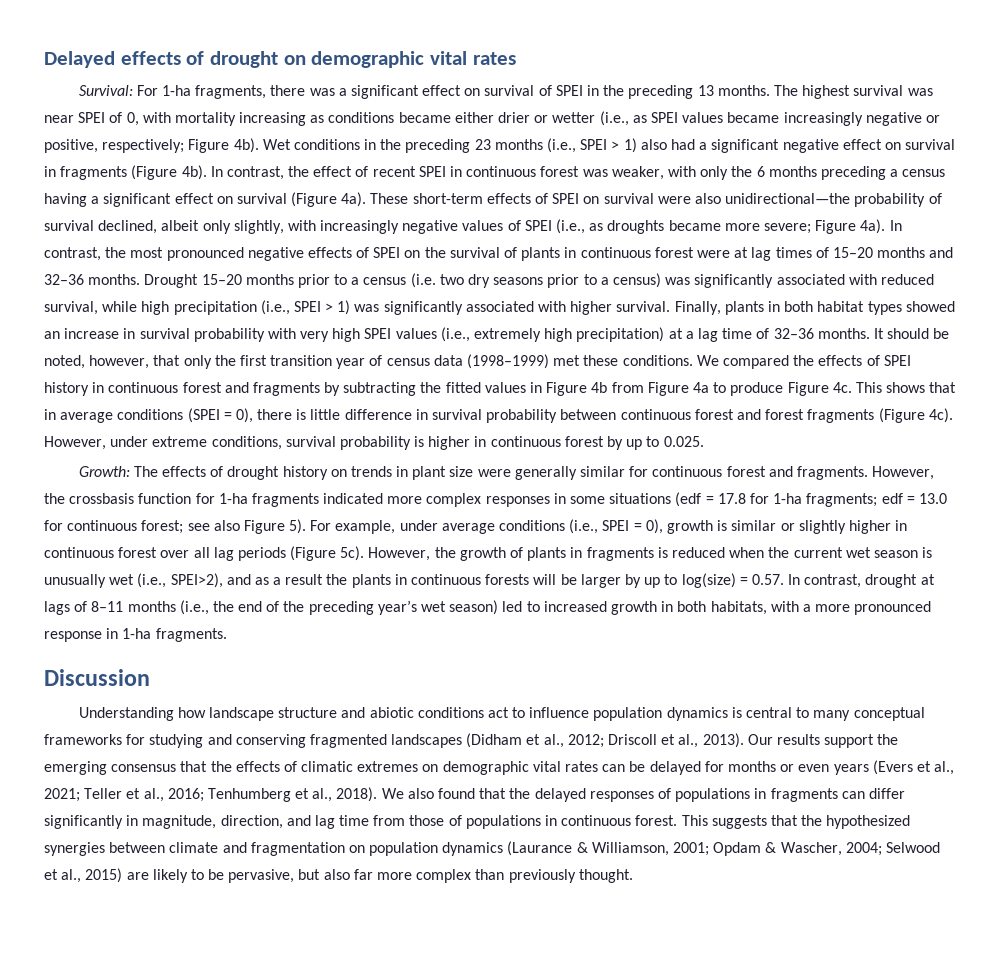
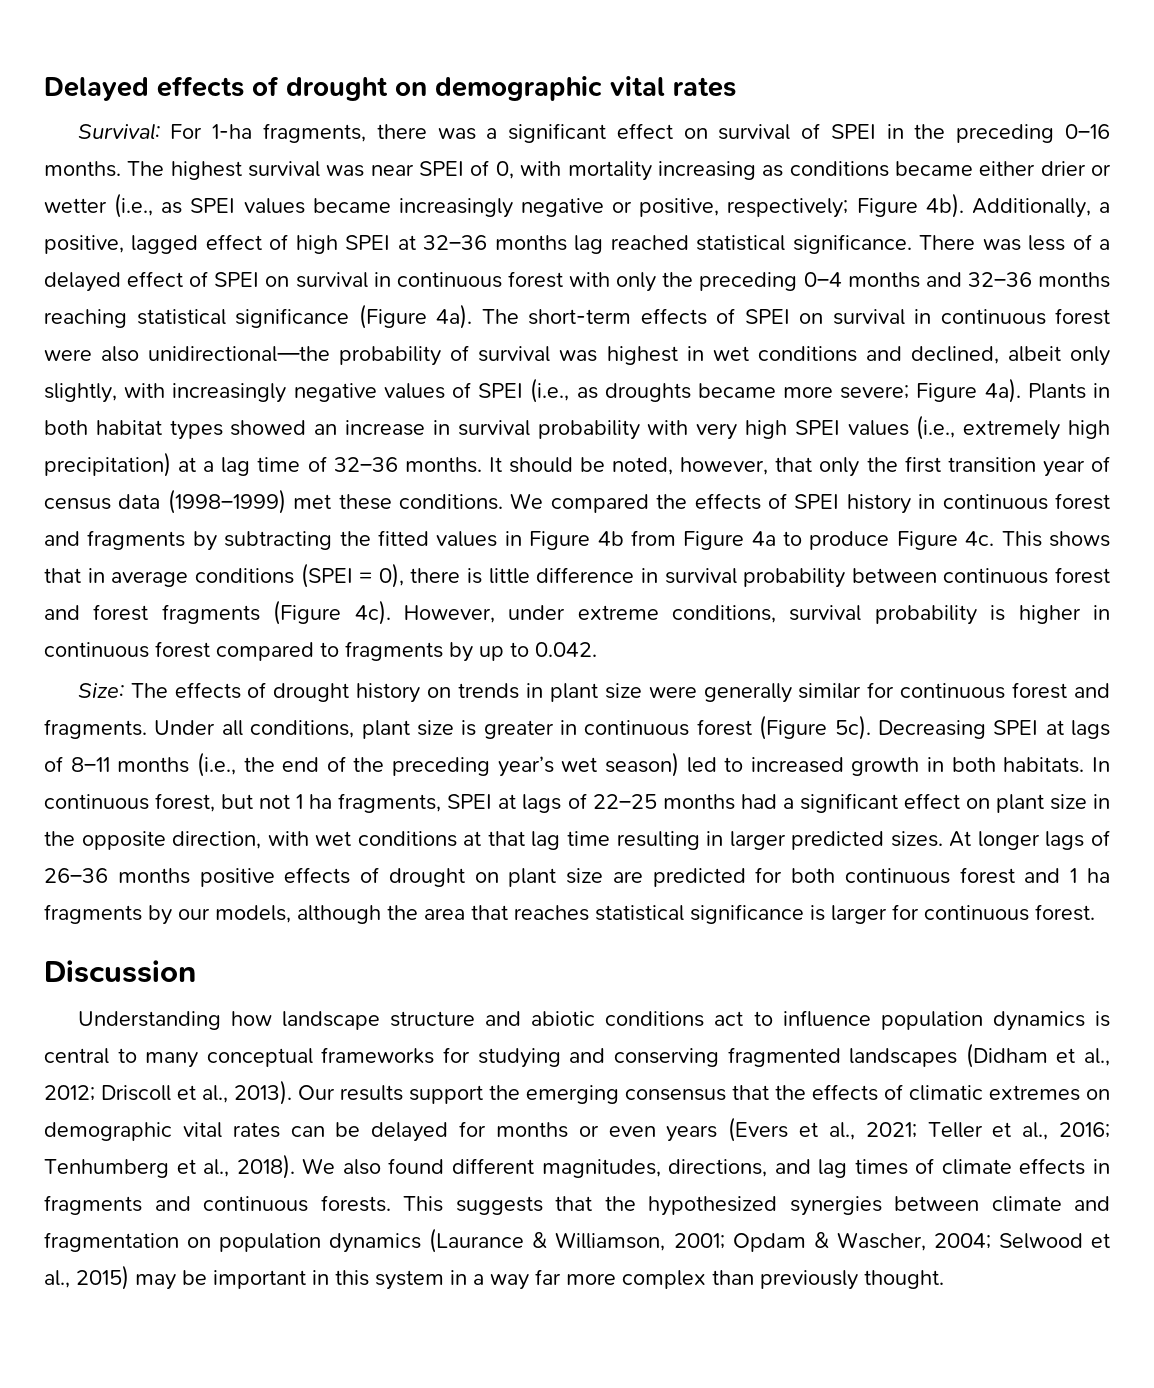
- Survival: For 1-ha fragments, there was a significant effect on survival of SPEI in the preceding 13 months.
+ Survival: For 1-ha fragments, there was a significant effect on survival of SPEI in the preceding 0–16 months.
- Wet conditions in the preceding 23 months (i.e., SPEI > 1) also had a significant negative effect on survival in fragments (Figure 4b). In contrast, the effect of recent SPEI in continuous forest was weaker, with only the 6 months preceding a census having a significant effect on survival (Figure 4a).
+ Additionally, a positive, lagged effect of high SPEI at 32–36 months lag reached statistical significance. There was less of a delayed effect of SPEI on survival in continuous forest with only the preceding 0–4 months and 32–36 months reaching statistical significance (Figure 4a).
- These short-term effects of SPEI on survival were also unidirectional—the probability of survival declined, albeit only slightly, with increasingly negative values of SPEI (i.e., as droughts became more severe; Figure 4a).
+ The short-term effects of SPEI on survival in continuous forest were also unidirectional—the probability of survival was highest in wet conditions and declined, albeit only slightly, with increasingly negative values of SPEI (i.e., as droughts became more severe; Figure 4a).
- In contrast, the most pronounced negative effects of SPEI on the survival of plants in continuous forest were at lag times of 15–20 months and 32–36 months. Drought 15–20 months prior to a census (i.e. two dry seasons prior to a census) was significantly associated with reduced survival, while high precipitation (i.e., SPEI > 1) was significantly associated with higher survival. Finally, plants in both habitat types showed an increase in survival probability with very high SPEI values (i.e., extremely high precipitation) at a lag time of 32–36 months.
+ Plants in both habitat types showed an increase in survival probability with very high SPEI values (i.e., extremely high precipitation) at a lag time of 32–36 months.
- However, under extreme conditions, survival probability is higher in continuous forest by up to 0.025.
- Growth: The effects of drought history on trends in plant size were generally similar for continuous forest and fragments.
+ However, under extreme conditions, survival probability is higher in continuous forest compared to fragments by up to 0.042.
+ Size: The effects of drought history on trends in plant size were generally similar for continuous forest and fragments.
- However, the crossbasis function for 1-ha fragments indicated more complex responses in some situations (edf = 17.8 for 1-ha fragments; edf = 13.0 for continuous forest; see also Figure 5). For example, under average conditions (i.e., SPEI = 0), growth is similar or slightly higher in continuous forest over all lag periods (Figure 5c). However, the growth of plants in fragments is reduced when the current wet season is unusually wet (i.e., SPEI>2), and as a result the plants in continuous forests will be larger by up to log(size) = 0.57. In contrast, drought at lags of 8–11 months (i.e., the end of the preceding year’s wet season) led to increased growth in both habitats, with a more pronounced response in 1-ha fragments.
+ Under all conditions, plant size is greater in continuous forest (Figure 5c). Decreasing SPEI at lags of 8–11 months (i.e., the end of the preceding year’s wet season) led to increased growth in both habitats. In continuous forest, but not 1 ha fragments, SPEI at lags of 22–25 months had a significant effect on plant size in the opposite direction, with wet conditions at that lag time resulting in larger predicted sizes. At longer lags of 26–36 months positive effects of drought on plant size are predicted for both continuous forest and 1 ha fragments by our models, although the area that reaches statistical significance is larger for continuous forest.
- We also found that the delayed responses of populations in fragments can differ significantly in magnitude, direction, and lag time from those of populations in continuous forest.
+ We also found different magnitudes, directions, and lag times of climate effects in fragments and continuous forests.
- This suggests that the hypothesized synergies between climate and fragmentation on population dynamics (Laurance & Williamson, 2001; Opdam & Wascher, 2004; Selwood et al., 2015) are likely to be pervasive, but also far more complex than previously thought.
+ This suggests that the hypothesized synergies between climate and fragmentation on population dynamics (Laurance & Williamson, 2001; Opdam & Wascher, 2004; Selwood et al., 2015) may be important in this system in a way far more complex than previously thought.

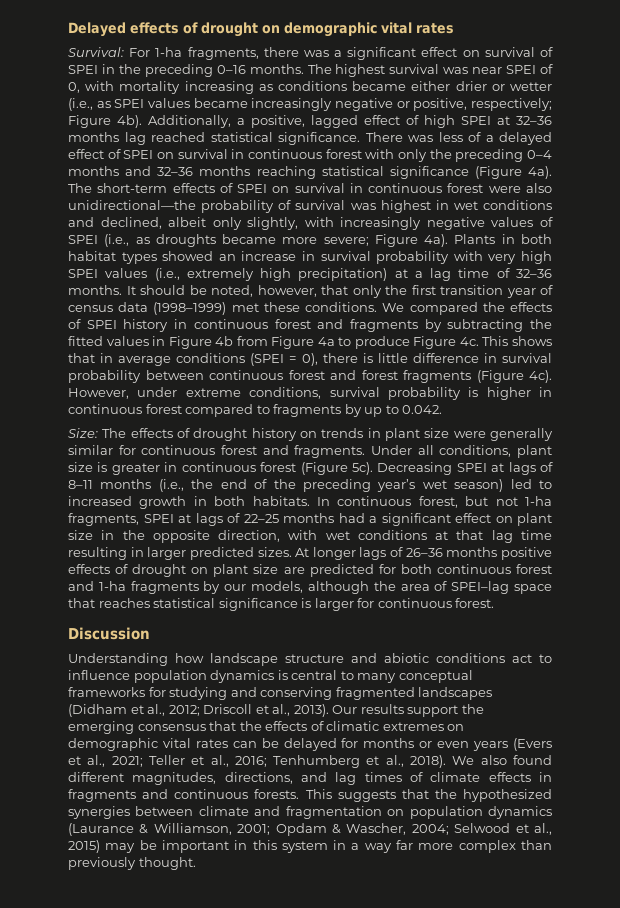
- In continuous forest, but not 1 ha fragments, SPEI at lags of 22–25 months had a significant effect on plant size in the opposite direction, with wet conditions at that lag time resulting in larger predicted sizes.
+ In continuous forest, but not 1-ha fragments, SPEI at lags of 22–25 months had a significant effect on plant size in the opposite direction, with wet conditions at that lag time resulting in larger predicted sizes.
- At longer lags of 26–36 months positive effects of drought on plant size are predicted for both continuous forest and 1 ha fragments by our models, although the area that reaches statistical significance is larger for continuous forest.
+ At longer lags of 26–36 months positive effects of drought on plant size are predicted for both continuous forest and 1-ha fragments by our models, although the area of SPEI–lag space that reaches statistical significance is larger for continuous forest.

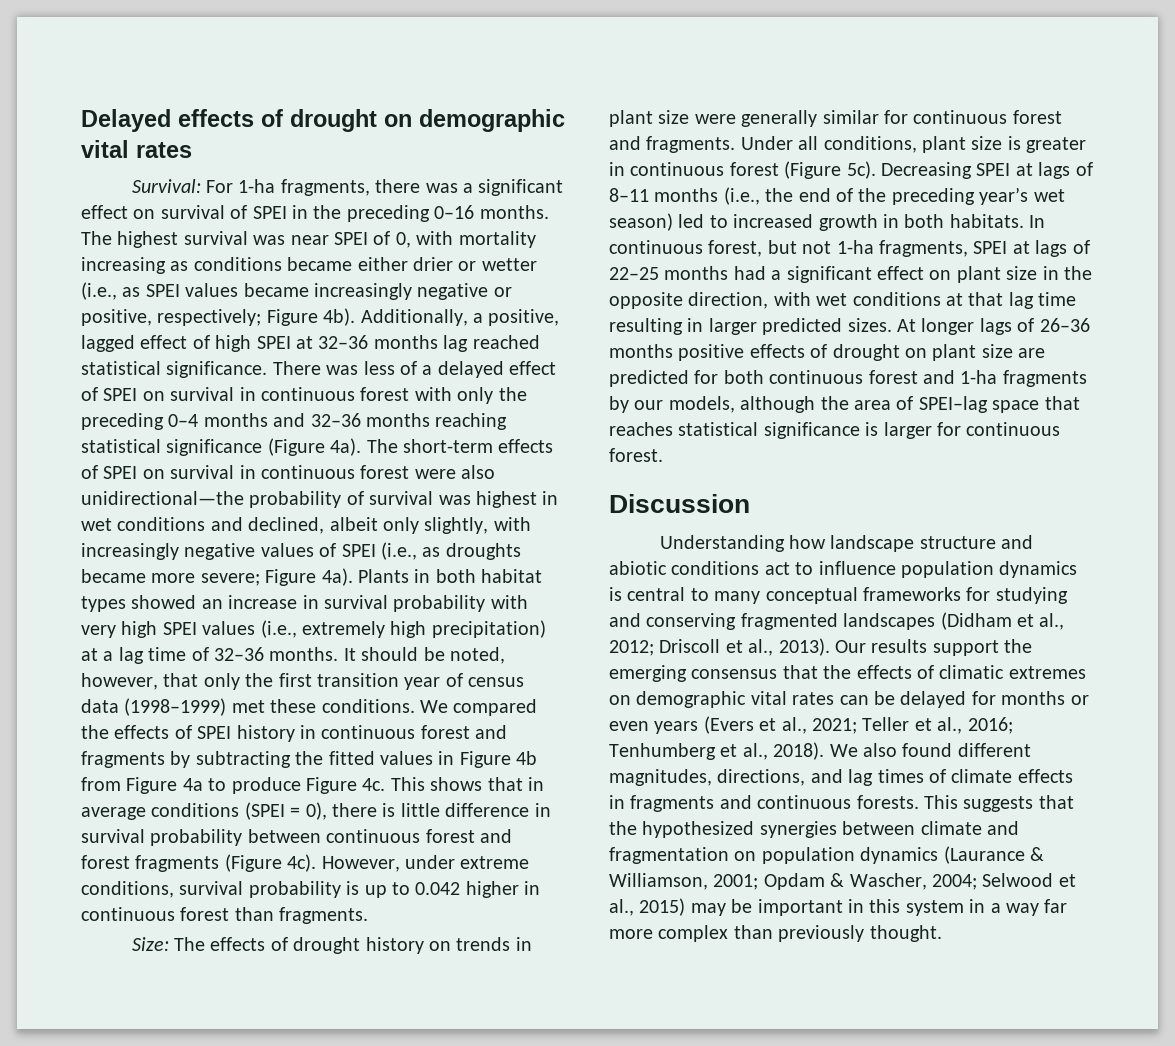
- However, under extreme conditions, survival probability is higher in continuous forest compared to fragments by up to 0.042.
+ However, under extreme conditions, survival probability is up to 0.042 higher in continuous forest than fragments.

